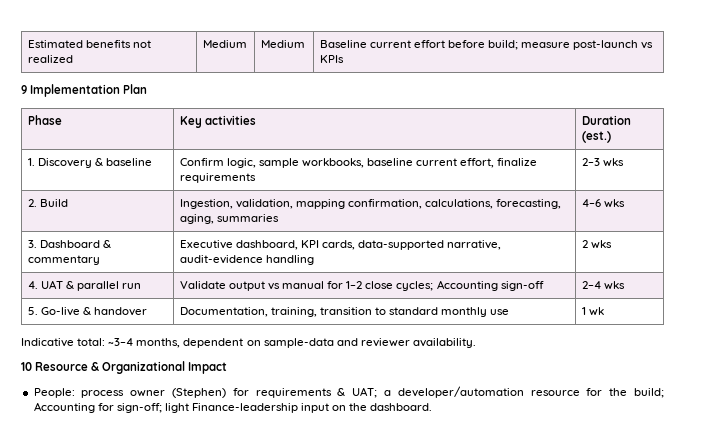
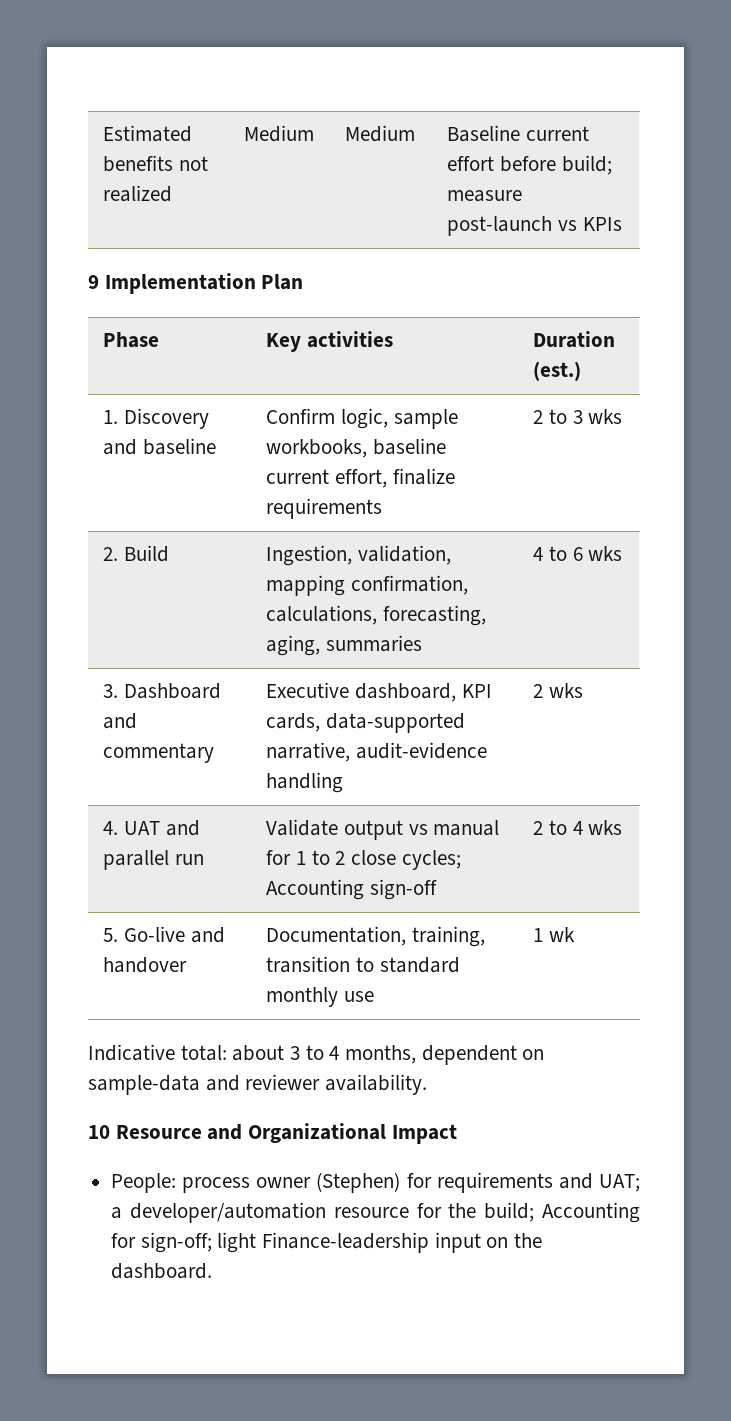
- 1. Discovery & baseline | Confirm logic, sample workbooks, baseline current effort, finalize requirements | 2–3 wks
+ 1. Discovery and baseline | Confirm logic, sample workbooks, baseline current effort, finalize requirements | 2 to 3 wks
- 2. Build | Ingestion, validation, mapping confirmation, calculations, forecasting, aging, summaries | 4–6 wks
+ 2. Build | Ingestion, validation, mapping confirmation, calculations, forecasting, aging, summaries | 4 to 6 wks
- 3. Dashboard & commentary | Executive dashboard, KPI cards, data-supported narrative, audit-evidence handling | 2 wks
+ 3. Dashboard and commentary | Executive dashboard, KPI cards, data-supported narrative, audit-evidence handling | 2 wks
- 4. UAT & parallel run | Validate output vs manual for 1–2 close cycles; Accounting sign-off | 2–4 wks
+ 4. UAT and parallel run | Validate output vs manual for 1 to 2 close cycles; Accounting sign-off | 2 to 4 wks
- 5. Go-live & handover | Documentation, training, transition to standard monthly use | 1 wk
+ 5. Go-live and handover | Documentation, training, transition to standard monthly use | 1 wk
- Indicative total: ~3–4 months, dependent on sample-data and reviewer availability.
+ Indicative total: about 3 to 4 months, dependent on sample-data and reviewer availability.
- 10 Resource & Organizational Impact
+ 10 Resource and Organizational Impact
- People: process owner (Stephen) for requirements & UAT; a developer/automation resource for the build; Accounting for sign-off; light Finance-leadership input on the dashboard.
+ People: process owner (Stephen) for requirements and UAT; a developer/automation resource for the build; Accounting for sign-off; light Finance-leadership input on the dashboard.

